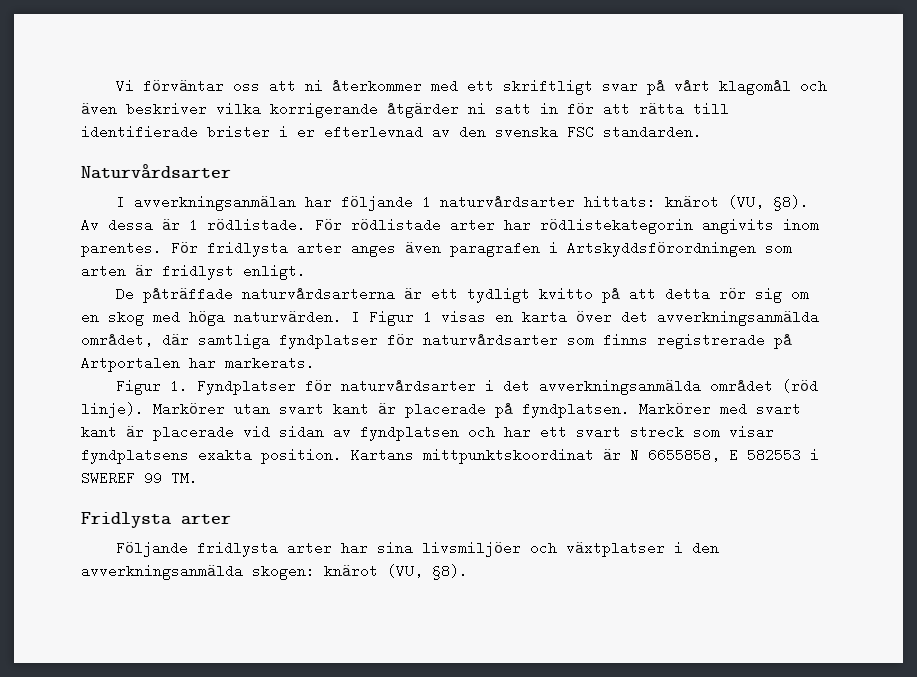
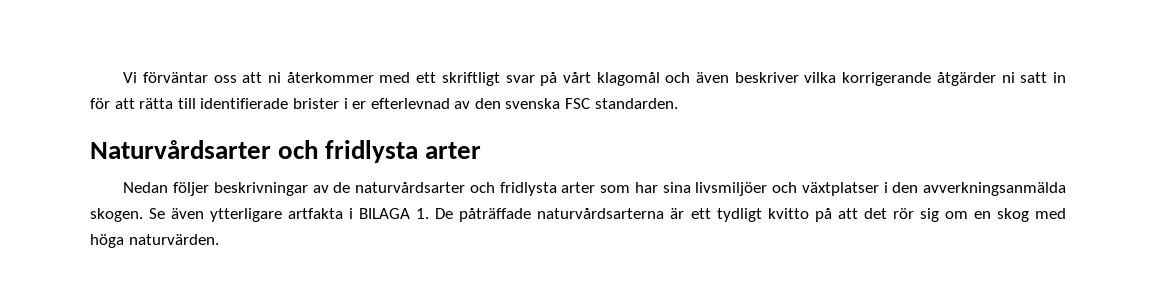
- Naturvårdsarter
- I avverkningsanmälan har följande 1 naturvårdsarter hittats: knärot (VU, §8). Av dessa är 1 rödlistade. För rödlistade arter har rödlistekategorin angivits inom parentes. För fridlysta arter anges även paragrafen i Artskyddsförordningen som arten är fridlyst enligt.
- De påträffade naturvårdsarterna är ett tydligt kvitto på att detta rör sig om en skog med höga naturvärden. I Figur 1 visas en karta över det avverkningsanmälda området, där samtliga fyndplatser för naturvårdsarter som finns registrerade på Artportalen har markerats.
- Figur 1. Fyndplatser för naturvårdsarter i det avverkningsanmälda området (röd linje). Markörer utan svart kant är placerade på fyndplatsen. Markörer med svart kant är placerade vid sidan av fyndplatsen och har ett svart streck som visar fyndplatsens exakta position. Kartans mittpunktskoordinat är N 6655858, E 582553 i SWEREF 99 TM.
- Fridlysta arter
- Följande fridlysta arter har sina livsmiljöer och växtplatser i den avverkningsanmälda skogen: knärot (VU, §8).
+ Naturvårdsarter och fridlysta arter
+ Nedan följer beskrivningar av de naturvårdsarter och fridlysta arter som har sina livsmiljöer och växtplatser i den avverkningsanmälda skogen. Se även ytterligare artfakta i BILAGA 1. De påträffade naturvårdsarterna är ett tydligt kvitto på att det rör sig om en skog med höga naturvärden.

